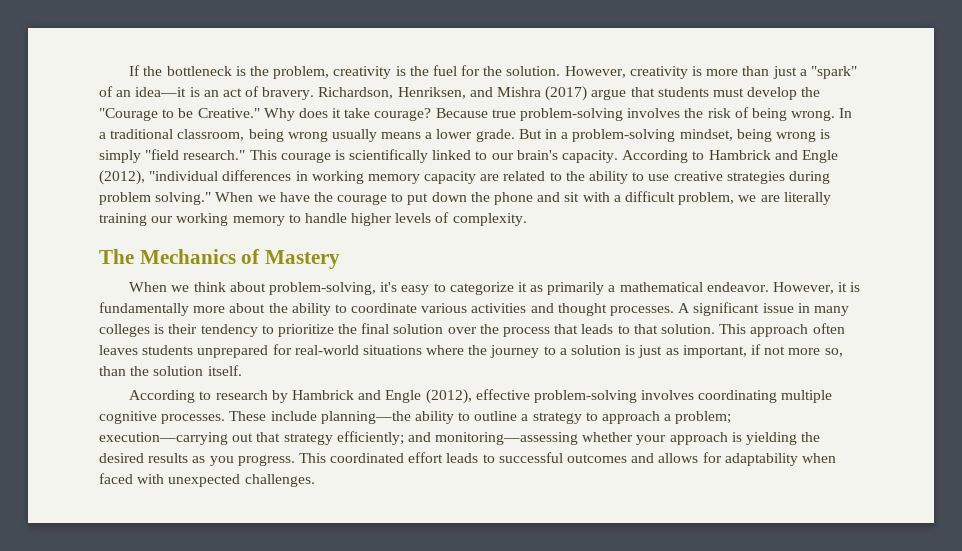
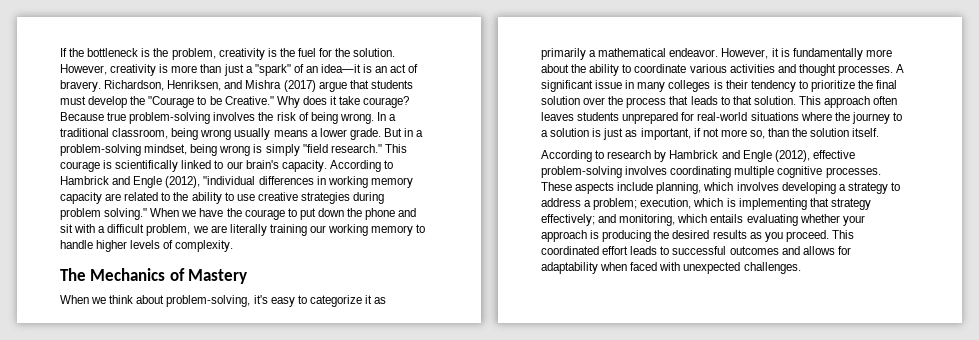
- These include planning—the ability to outline a strategy to approach a problem; execution—carrying out that strategy efficiently; and monitoring—assessing whether your approach is yielding the desired results as you progress.
+ These aspects include planning, which involves developing a strategy to address a problem; execution, which is implementing that strategy effectively; and monitoring, which entails evaluating whether your approach is producing the desired results as you proceed.

